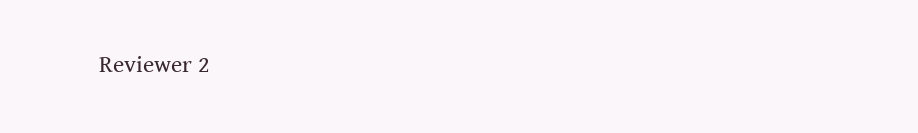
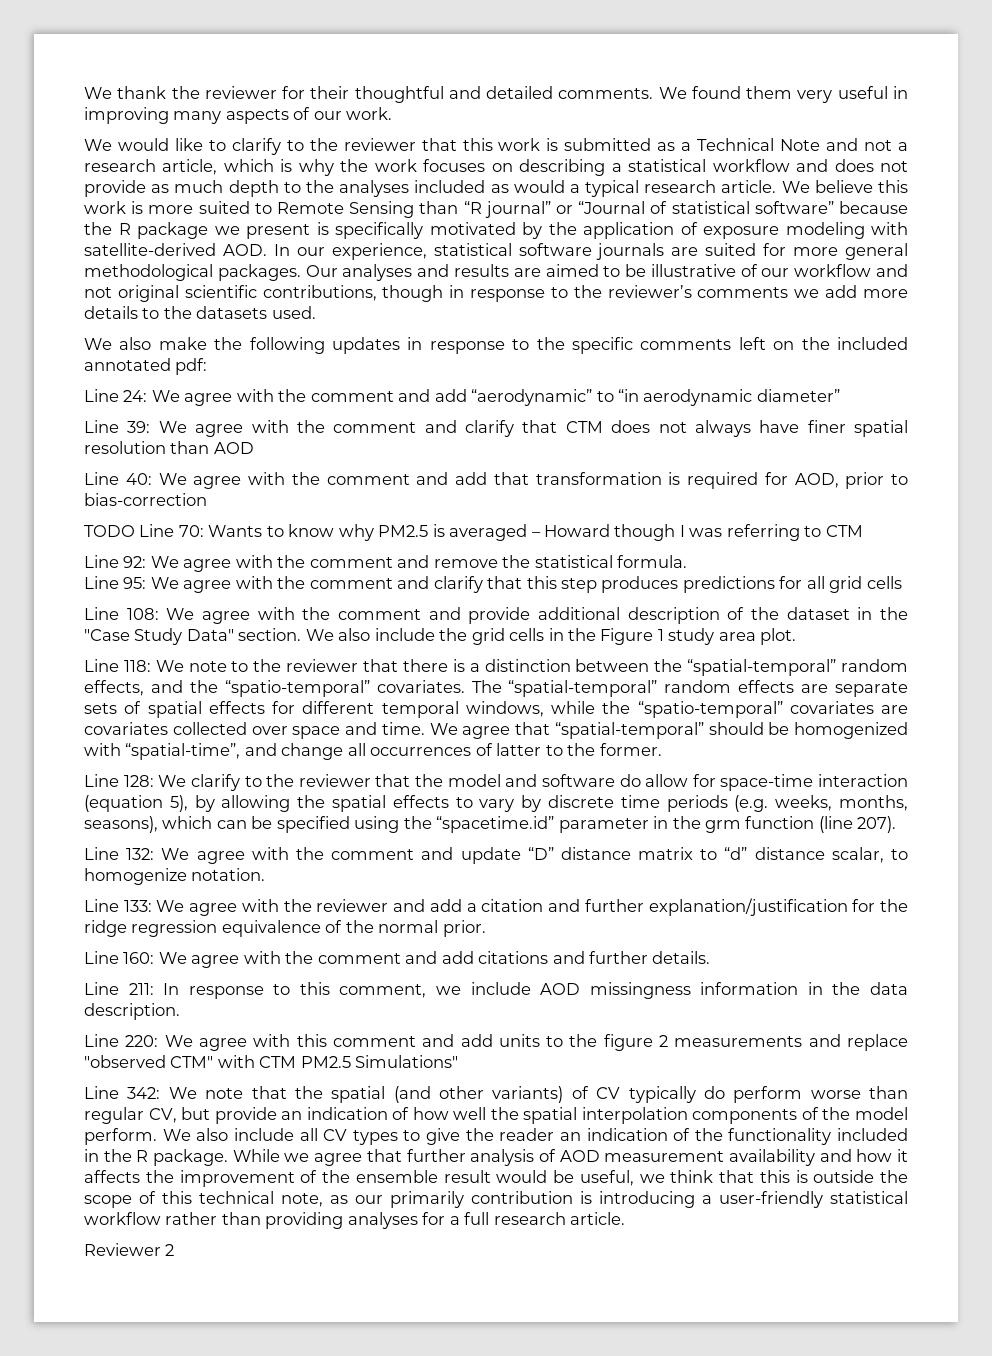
+ We thank the reviewer for their thoughtful and detailed comments. We found them very useful in improving many aspects of our work.
+ We would like to clarify to the reviewer that this work is submitted as a Technical Note and not a research article, which is why the work focuses on describing a statistical workflow and does not provide as much depth to the analyses included as would a typical research article. We believe this work is more suited to Remote Sensing than “R journal” or “Journal of statistical software” because the R package we present is specifically motivated by the application of exposure modeling with satellite-derived AOD. In our experience, statistical software journals are suited for more general methodological packages. Our analyses and results are aimed to be illustrative of our workflow and not original scientific contributions, though in response to the reviewer’s comments we add more details to the datasets used.
+ We also make the following updates in response to the specific comments left on the included annotated pdf:
+ Line 24: We agree with the comment and add “aerodynamic” to “in aerodynamic diameter”
+ Line 39: We agree with the comment and clarify that CTM does not always have finer spatial resolution than AOD
+ Line 40: We agree with the comment and add that transformation is required for AOD, prior to bias-correction
+ TODO Line 70: Wants to know why PM2.5 is averaged – Howard though I was referring to CTM
+ Line 92: We agree with the comment and remove the statistical formula.
+ Line 95: We agree with the comment and clarify that this step produces predictions for all grid cells
+ Line 108: We agree with the comment and provide additional description of the dataset in the "Case Study Data" section. We also include the grid cells in the Figure 1 study area plot.
+ Line 118: We note to the reviewer that there is a distinction between the “spatial-temporal” random effects, and the “spatio-temporal” covariates. The “spatial-temporal” random effects are separate sets of spatial effects for different temporal windows, while the “spatio-temporal” covariates are covariates collected over space and time. We agree that “spatial-temporal” should be homogenized with “spatial-time”, and change all occurrences of latter to the former.
+ Line 128: We clarify to the reviewer that the model and software do allow for space-time interaction (equation 5), by allowing the spatial effects to vary by discrete time periods (e.g. weeks, months, seasons), which can be specified using the “spacetime.id” parameter in the grm function (line 207).
+ Line 132: We agree with the comment and update “D” distance matrix to “d” distance scalar, to homogenize notation.
+ Line 133: We agree with the reviewer and add a citation and further explanation/justification for the ridge regression equivalence of the normal prior.
+ Line 160: We agree with the comment and add citations and further details.
+ Line 211: In response to this comment, we include AOD missingness information in the data description.
+ Line 220: We agree with this comment and add units to the figure 2 measurements and replace "observed CTM" with CTM PM2.5 Simulations"
+ Line 342: We note that the spatial (and other variants) of CV typically do perform worse than regular CV, but provide an indication of how well the spatial interpolation components of the model perform. We also include all CV types to give the reader an indication of the functionality included in the R package. While we agree that further analysis of AOD measurement availability and how it affects the improvement of the ensemble result would be useful, we think that this is outside the scope of this technical note, as our primarily contribution is introducing a user-friendly statistical workflow rather than providing analyses for a full research article.

